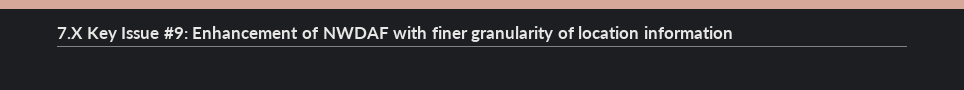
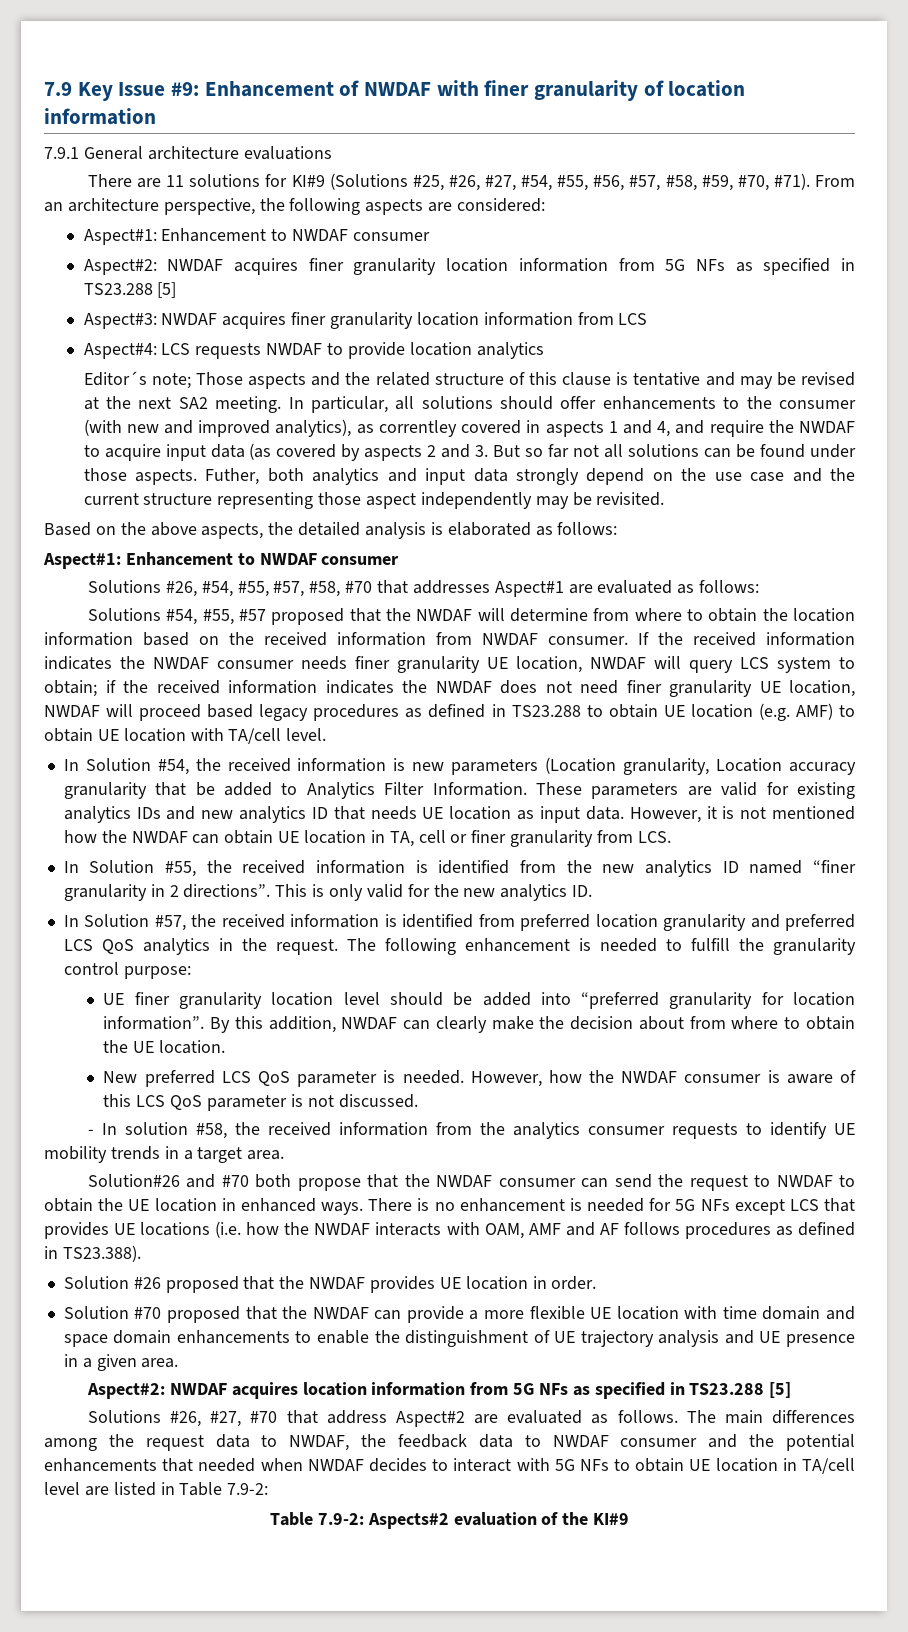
- 7.X Key Issue #9: Enhancement of NWDAF with finer granularity of location information
+ 7.9 Key Issue #9: Enhancement of NWDAF with finer granularity of location information
+ 7.9.1 General architecture evaluations
+ There are 11 solutions for KI#9 (Solutions #25, #26, #27, #54, #55, #56, #57, #58, #59, #70, #71). From an architecture perspective, the following aspects are considered:
+ Aspect#1: Enhancement to NWDAF consumer
+ Aspect#2: NWDAF acquires finer granularity location information from 5G NFs as specified in TS23.288 [5]
+ Aspect#3: NWDAF acquires finer granularity location information from LCS
+ Aspect#4: LCS requests NWDAF to provide location analytics
+ Editor´s note; Those aspects and the related structure of this clause is tentative and may be revised at the next SA2 meeting. In particular, all solutions should offer enhancements to the consumer (with new and improved analytics), as correntley covered in aspects 1 and 4, and require the NWDAF to acquire input data (as covered by aspects 2 and 3. But so far not all solutions can be found under those aspects. Futher, both analytics and input data strongly depend on the use case and the current structure representing those aspect independently may be revisited.
+ Based on the above aspects, the detailed analysis is elaborated as follows:
+ Aspect#1: Enhancement to NWDAF consumer
+ Solutions #26, #54, #55, #57, #58, #70 that addresses Aspect#1 are evaluated as follows:
+ Solutions #54, #55, #57 proposed that the NWDAF will determine from where to obtain the location information based on the received information from NWDAF consumer. If the received information indicates the NWDAF consumer needs finer granularity UE location, NWDAF will query LCS system to obtain; if the received information indicates the NWDAF does not need finer granularity UE location, NWDAF will proceed based legacy procedures as defined in TS23.288 to obtain UE location (e.g. AMF) to obtain UE location with TA/cell level.
+ In Solution #54, the received information is new parameters (Location granularity, Location accuracy granularity that be added to Analytics Filter Information. These parameters are valid for existing analytics IDs and new analytics ID that needs UE location as input data. However, it is not mentioned how the NWDAF can obtain UE location in TA, cell or finer granularity from LCS.
+ In Solution #55, the received information is identified from the new analytics ID named “finer granularity in 2 directions”. This is only valid for the new analytics ID.
+ In Solution #57, the received information is identified from preferred location granularity and preferred LCS QoS analytics in the request. The following enhancement is needed to fulfill the granularity control purpose:
+ UE finer granularity location level should be added into “preferred granularity for location information”. By this addition, NWDAF can clearly make the decision about from where to obtain the UE location.
+ New preferred LCS QoS parameter is needed. However, how the NWDAF consumer is aware of this LCS QoS parameter is not discussed.
+ - In solution #58, the received information from the analytics consumer requests to identify UE mobility trends in a target area.
+ Solution#26 and #70 both propose that the NWDAF consumer can send the request to NWDAF to obtain the UE location in enhanced ways. There is no enhancement is needed for 5G NFs except LCS that provides UE locations (i.e. how the NWDAF interacts with OAM, AMF and AF follows procedures as defined in TS23.388).
+ Solution #26 proposed that the NWDAF provides UE location in order.
+ Solution #70 proposed that the NWDAF can provide a more flexible UE location with time domain and space domain enhancements to enable the distinguishment of UE trajectory analysis and UE presence in a given area.
+ Aspect#2: NWDAF acquires location information from 5G NFs as specified in TS23.288 [5]
+ Solutions #26, #27, #70 that address Aspect#2 are evaluated as follows. The main differences among the request data to NWDAF, the feedback data to NWDAF consumer and the potential enhancements that needed when NWDAF decides to interact with 5G NFs to obtain UE location in TA/cell level are listed in Table 7.9-2:
+ Table 7.9-2: Aspects#2 evaluation of the KI#9

